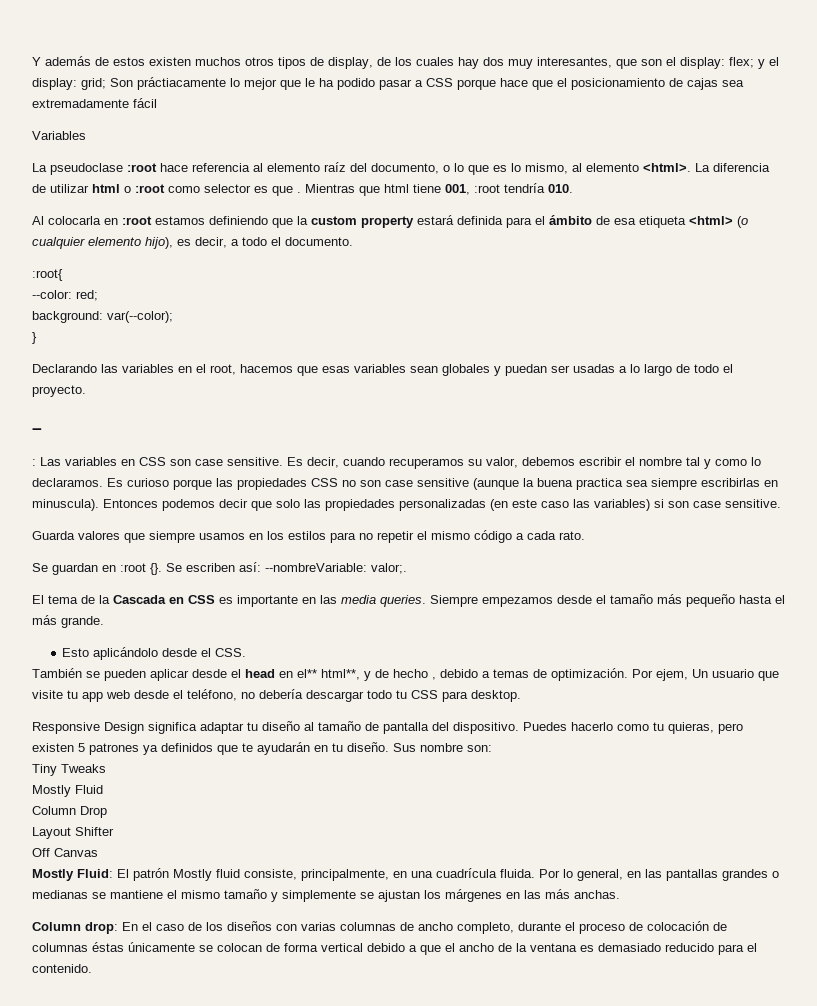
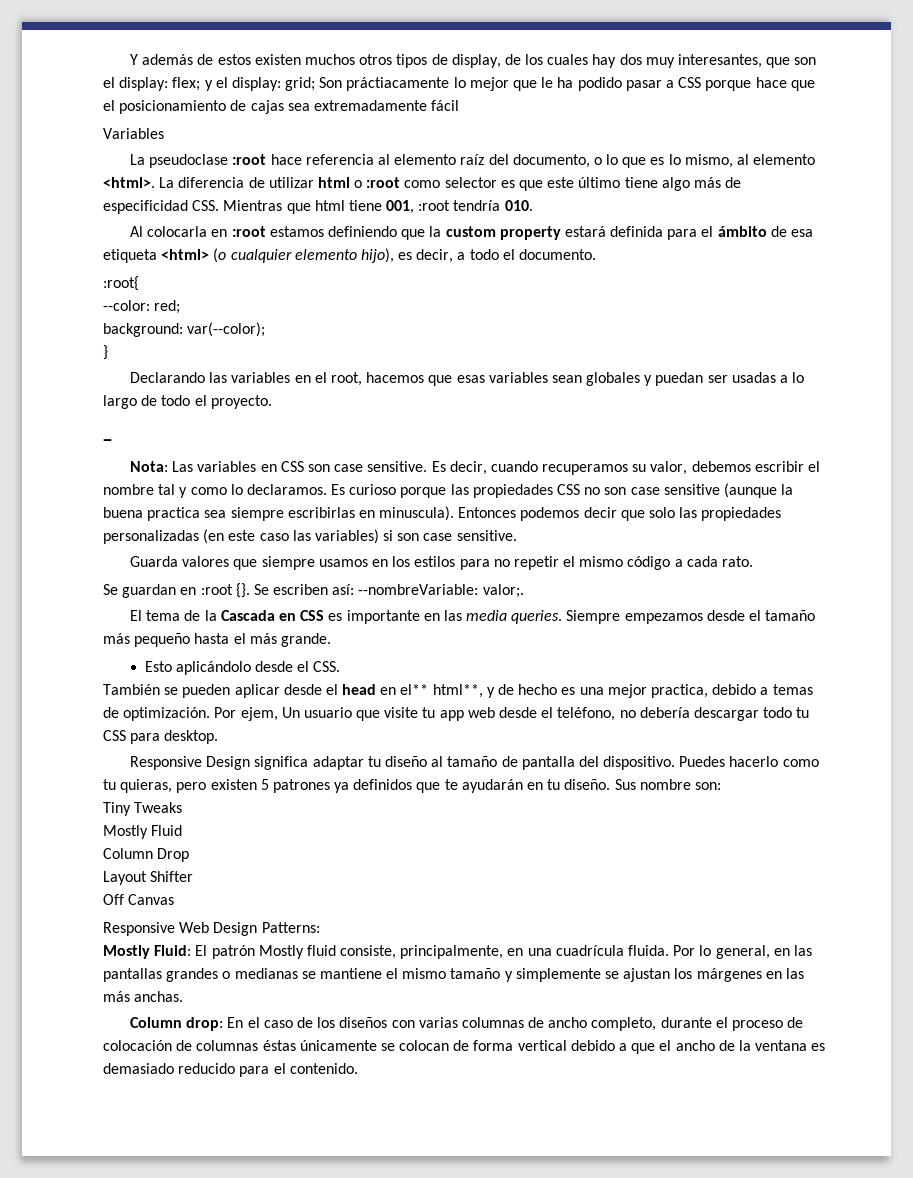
- La diferencia de utilizar html o :root como selector es que . Mientras que html tiene 001, :root tendría 010.
+ La diferencia de utilizar html o :root como selector es que este último tiene algo más de especificidad CSS. Mientras que html tiene 001, :root tendría 010.
- : Las variables en CSS son case sensitive.
+ Nota: Las variables en CSS son case sensitive.
- También se pueden aplicar desde el head en el** html**, y de hecho , debido a temas de optimización.
+ También se pueden aplicar desde el head en el** html**, y de hecho es una mejor practica, debido a temas de optimización.
+ Responsive Web Design Patterns:

